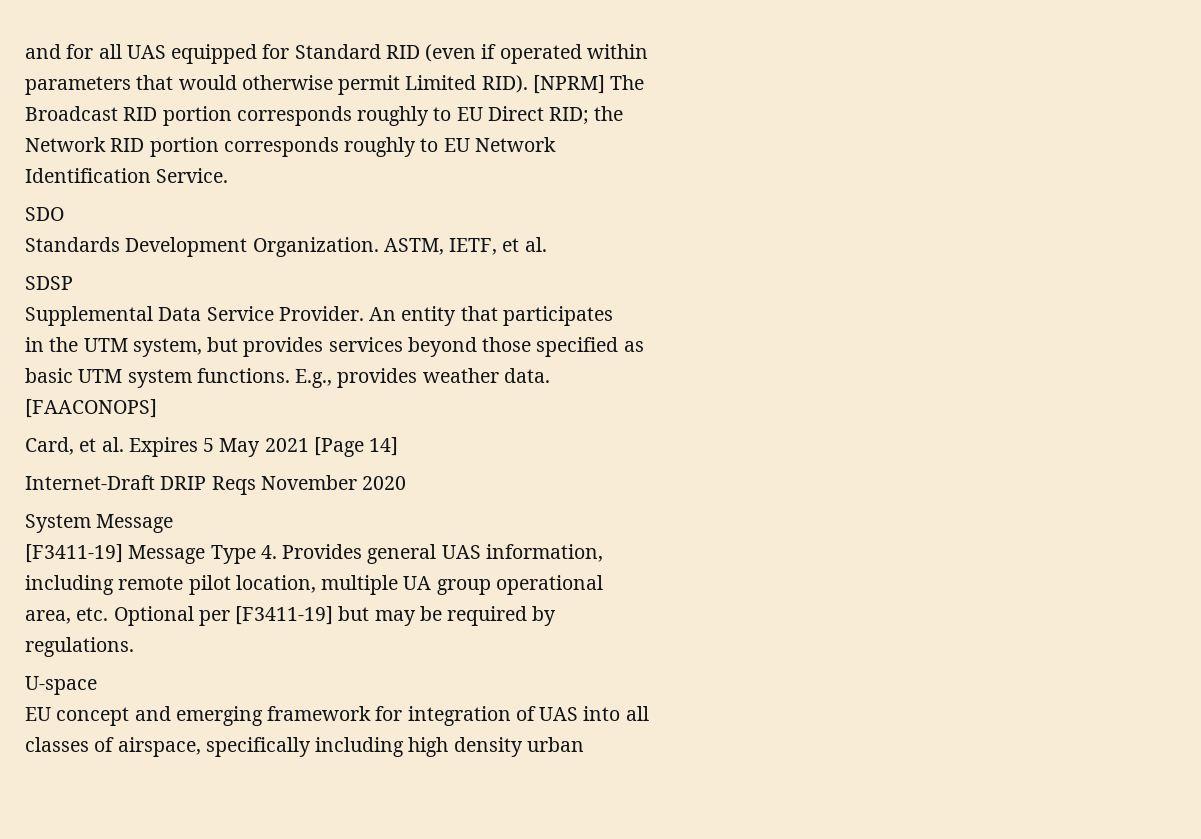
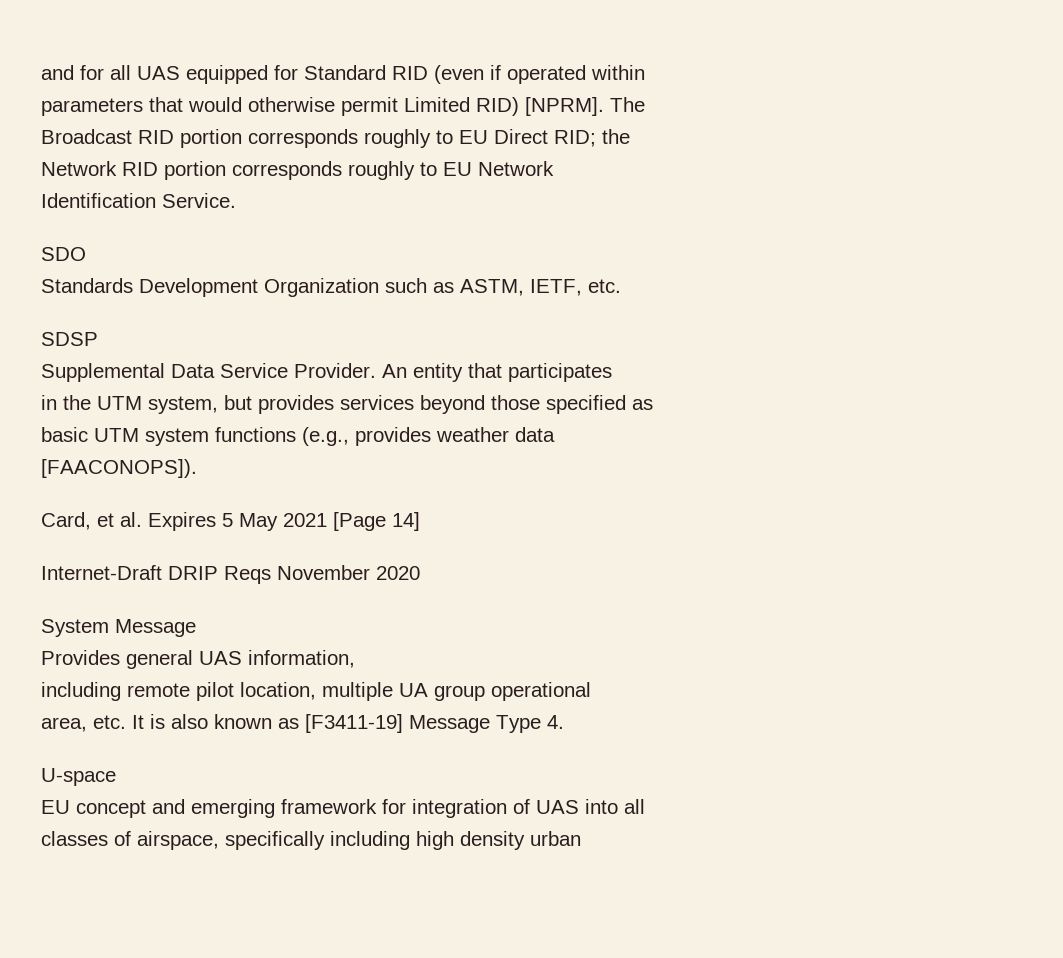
- parameters that would otherwise permit Limited RID). [NPRM] The
+ parameters that would otherwise permit Limited RID) [NPRM]. The
- Standards Development Organization. ASTM, IETF, et al.
+ Standards Development Organization such as ASTM, IETF, etc.
- basic UTM system functions. E.g., provides weather data.
- [FAACONOPS]
+ basic UTM system functions (e.g., provides weather data
+ [FAACONOPS]).
- [F3411-19] Message Type 4. Provides general UAS information,
+ Provides general UAS information,
- area, etc. Optional per [F3411-19] but may be required by
- regulations.
+ area, etc. It is also known as [F3411-19] Message Type 4.

